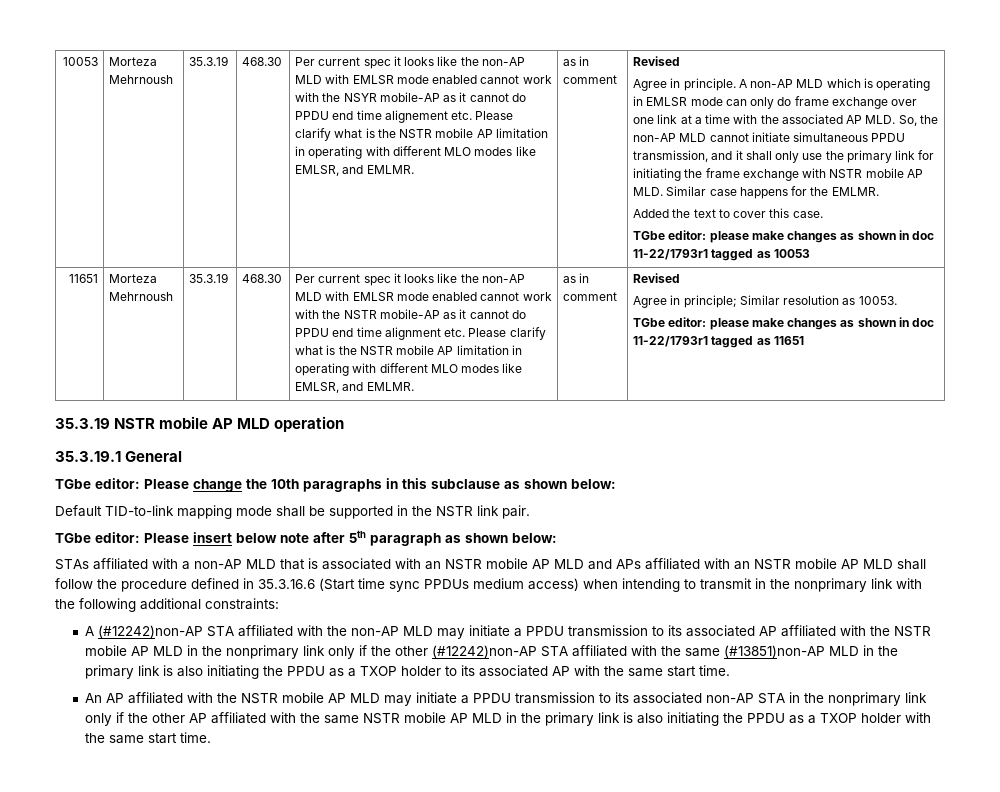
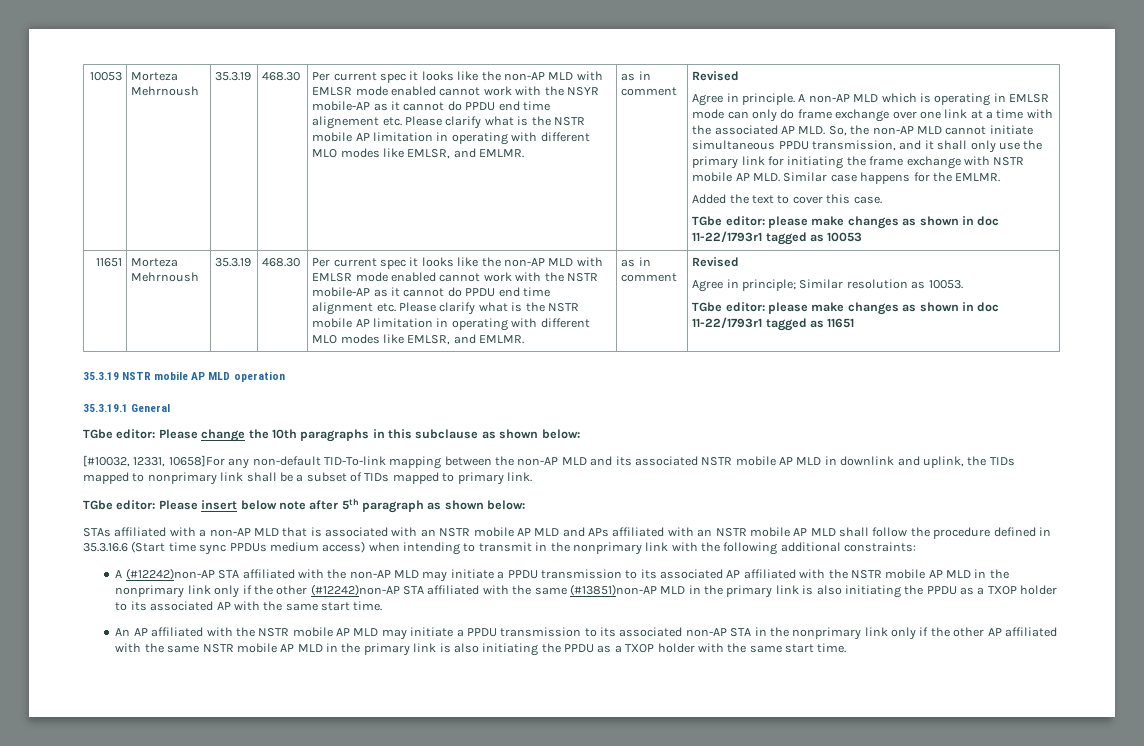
- Default TID-to-link mapping mode shall be supported in the NSTR link pair.
+ [#10032, 12331, 10658]For any non-default TID-To-link mapping between the non-AP MLD and its associated NSTR mobile AP MLD in downlink and uplink, the TIDs mapped to nonprimary link shall be a subset of TIDs mapped to primary link.

